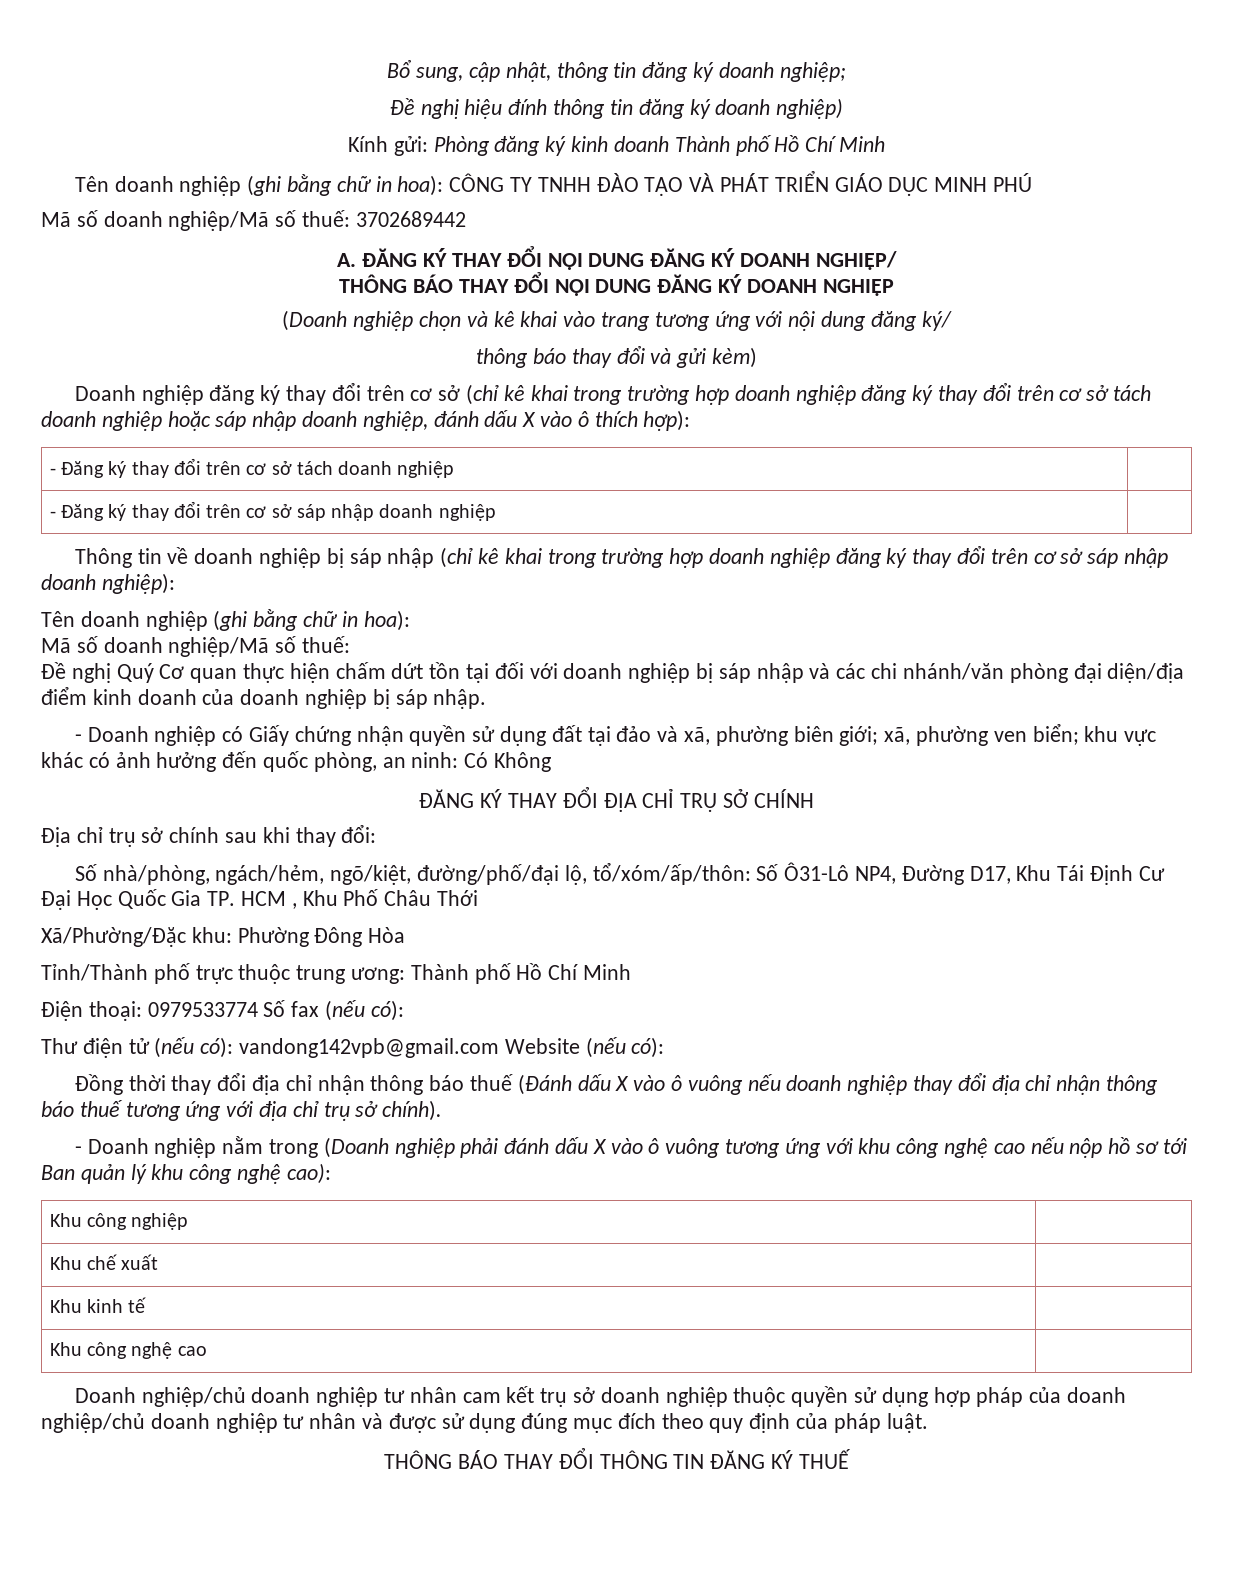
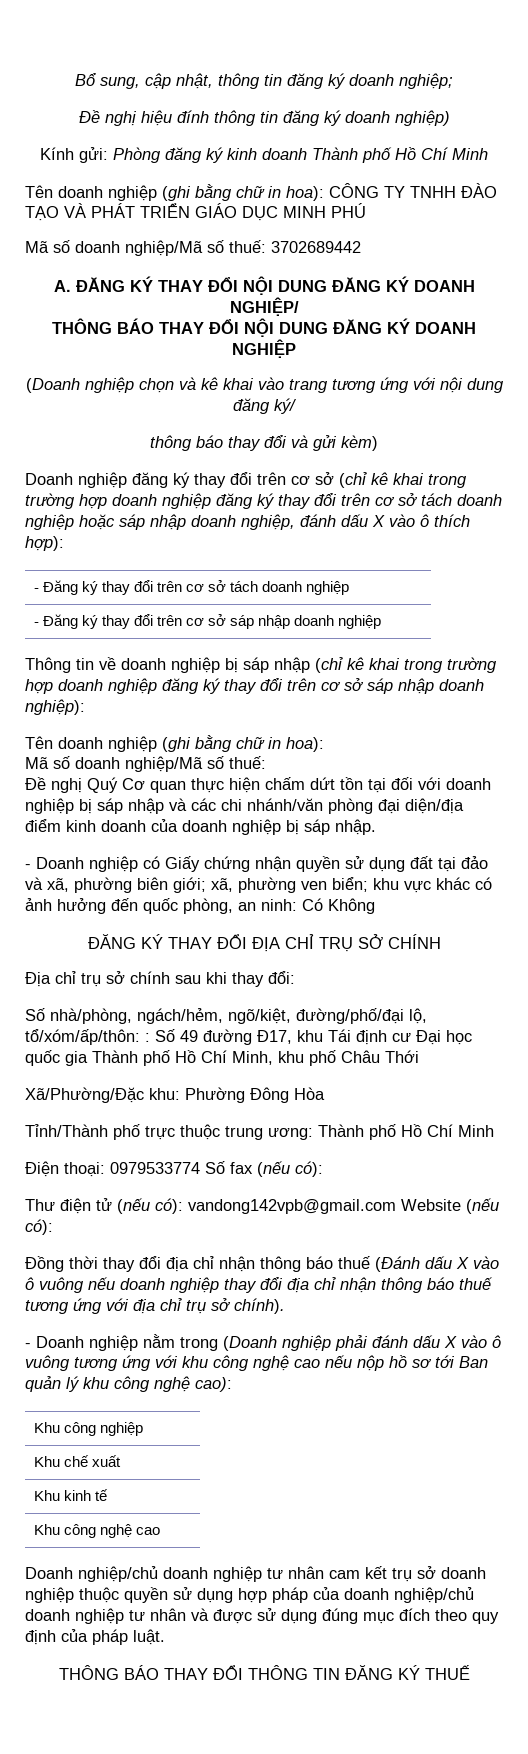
- Số nhà/phòng, ngách/hẻm, ngõ/kiệt, đường/phố/đại lộ, tổ/xóm/ấp/thôn: Số Ô31-Lô NP4, Đường D17, Khu Tái Định Cư Đại Học Quốc Gia TP. HCM , Khu Phố Châu Thới
+ Số nhà/phòng, ngách/hẻm, ngõ/kiệt, đường/phố/đại lộ, tổ/xóm/ấp/thôn: : Số 49 đường Đ17, khu Tái định cư Đại học quốc gia Thành phố Hồ Chí Minh, khu phố Châu Thới

